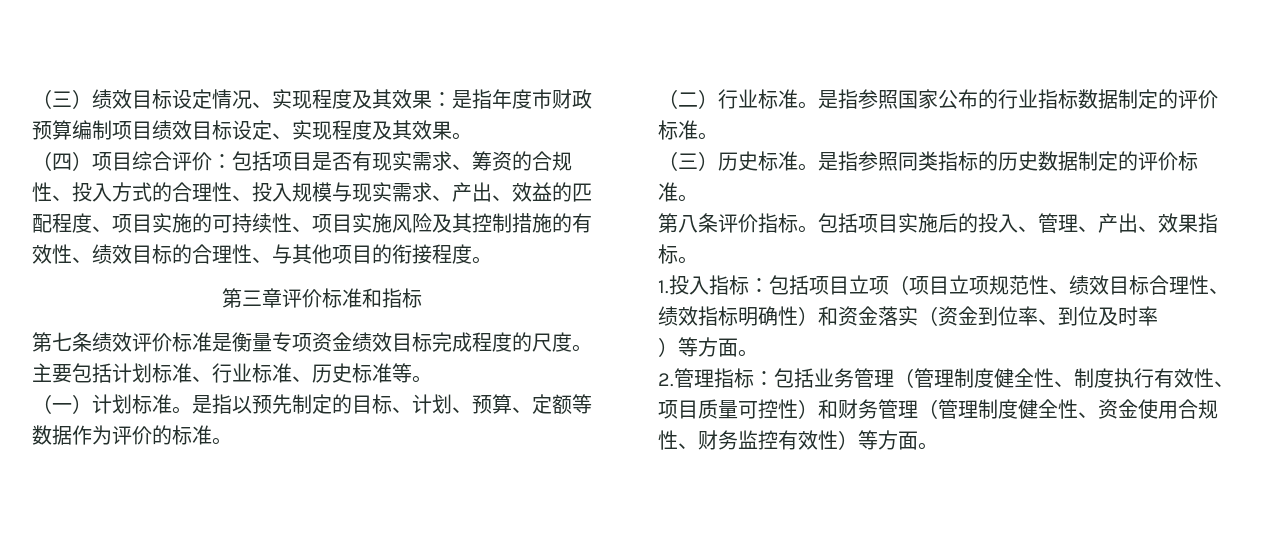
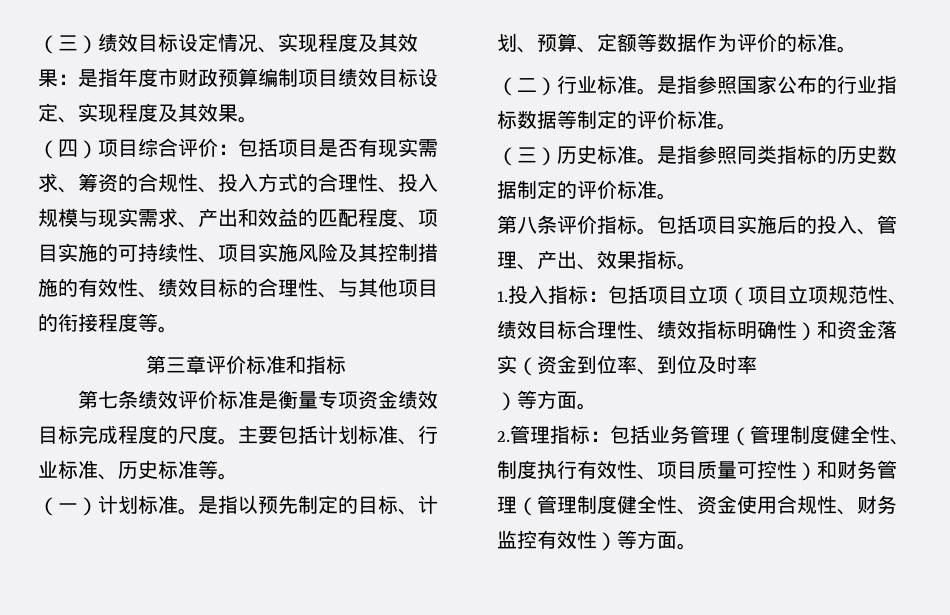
- （四）项目综合评价：包括项目是否有现实需求、筹资的合规性、投入方式的合理性、投入规模与现实需求、产出、效益的匹配程度、项目实施的可持续性、项目实施风险及其控制措施的有效性、绩效目标的合理性、与其他项目的衔接程度。
+ （四）项目综合评价：包括项目是否有现实需求、筹资的合规性、投入方式的合理性、投入规模与现实需求、产出和效益的匹配程度、项目实施的可持续性、项目实施风险及其控制措施的有效性、绩效目标的合理性、与其他项目的衔接程度等。
- 是指参照国家公布的行业指标数据制定的评价标准。
+ 是指参照国家公布的行业指标数据等制定的评价标准。

